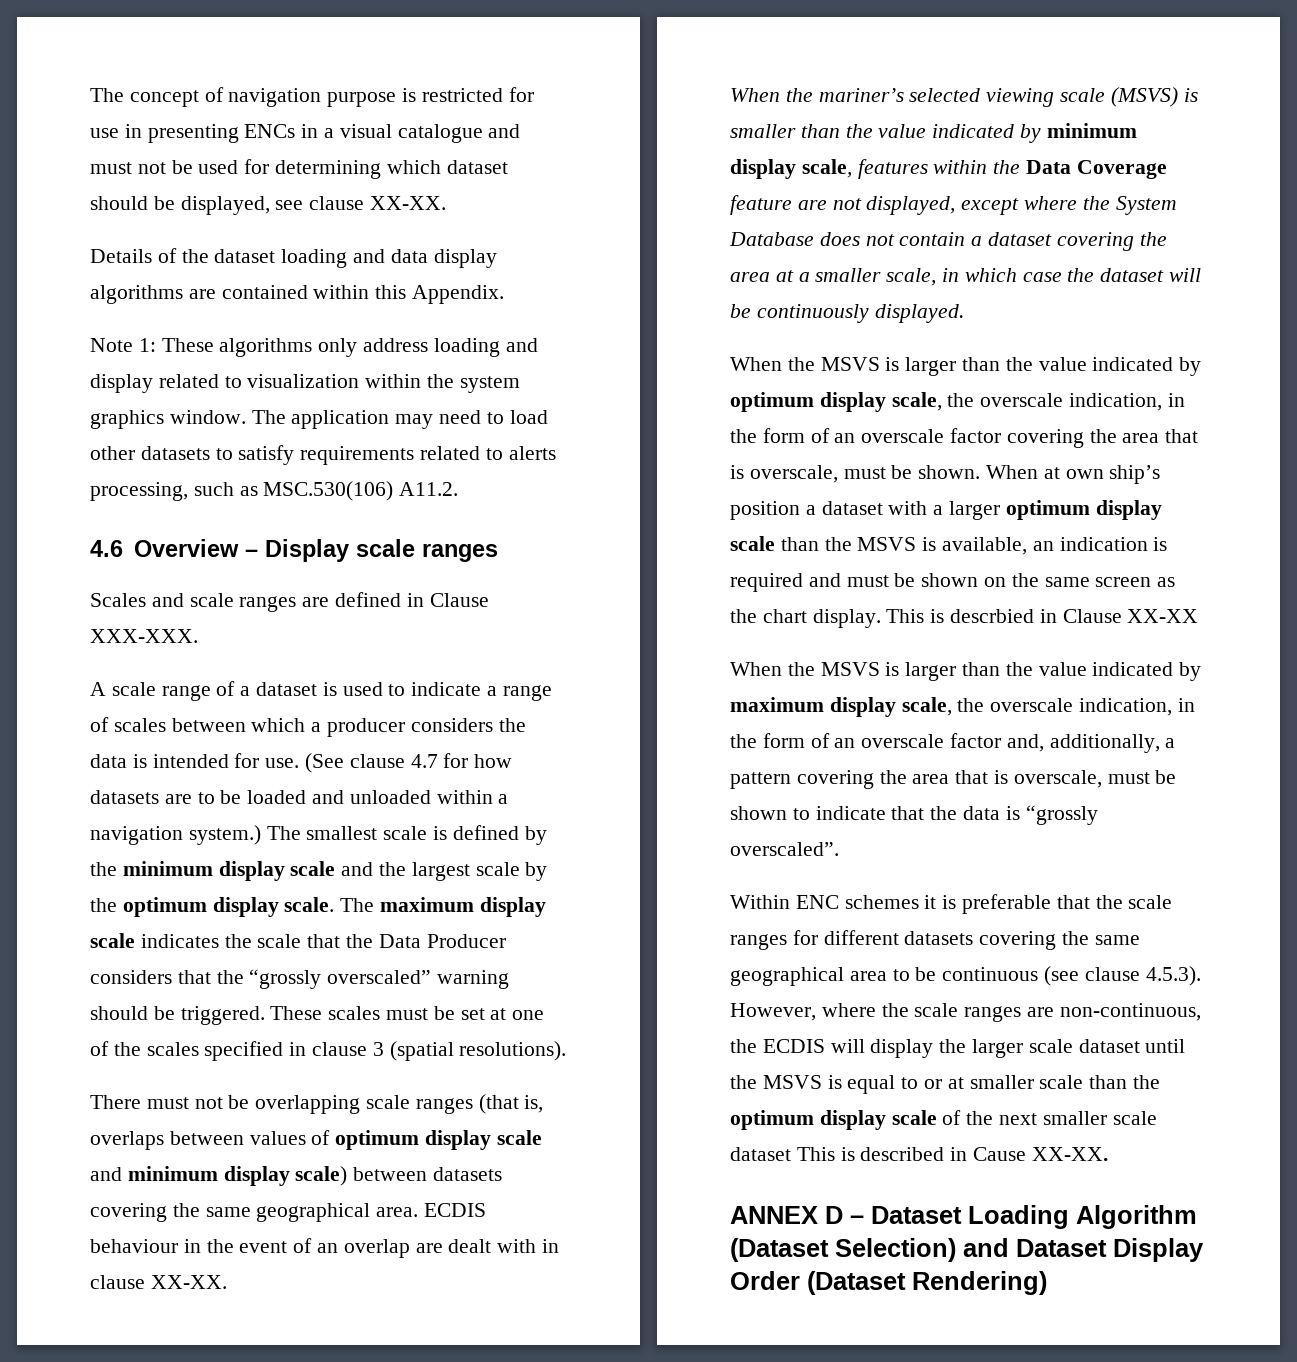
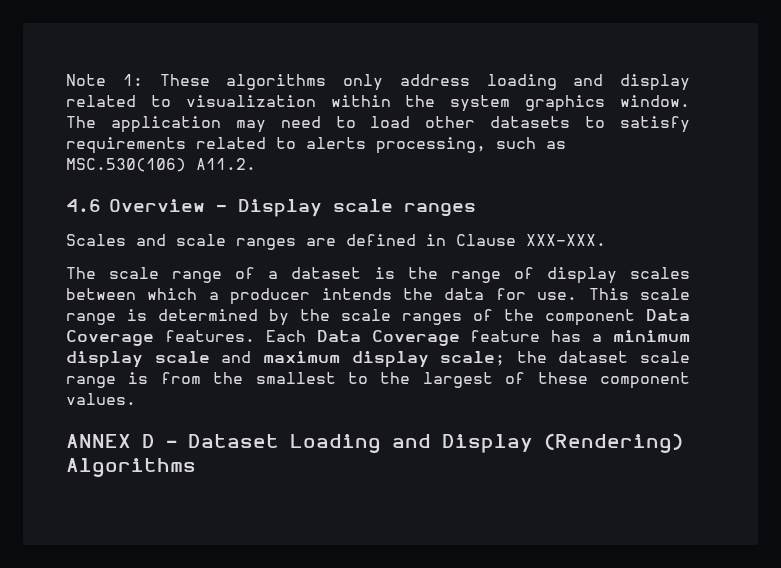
- The concept of navigation purpose is restricted for use in presenting ENCs in a visual catalogue and must not be used for determining which dataset should be displayed, see clause XX-XX.
- Details of the dataset loading and data display algorithms are contained within this Appendix.
- A scale range of a dataset is used to indicate a range of scales between which a producer considers the data is intended for use. (See clause 4.7 for how datasets are to be loaded and unloaded within a navigation system.) The smallest scale is defined by the minimum display scale and the largest scale by the optimum display scale. The maximum display scale indicates the scale that the Data Producer considers that the “grossly overscaled” warning should be triggered. These scales must be set at one of the scales specified in clause 3 (spatial resolutions).
- There must not be overlapping scale ranges (that is, overlaps between values of optimum display scale and minimum display scale) between datasets covering the same geographical area. ECDIS behaviour in the event of an overlap are dealt with in clause XX-XX.
- When the mariner’s selected viewing scale (MSVS) is smaller than the value indicated by minimum display scale, features within the Data Coverage feature are not displayed, except where the System Database does not contain a dataset covering the area at a smaller scale, in which case the dataset will be continuously displayed.
- When the MSVS is larger than the value indicated by optimum display scale, the overscale indication, in the form of an overscale factor covering the area that is overscale, must be shown. When at own ship’s position a dataset with a larger optimum display scale than the MSVS is available, an indication is required and must be shown on the same screen as the chart display. This is descrbied in Clause XX-XX
- When the MSVS is larger than the value indicated by maximum display scale, the overscale indication, in the form of an overscale factor and, additionally, a pattern covering the area that is overscale, must be shown to indicate that the data is “grossly overscaled”.
- Within ENC schemes it is preferable that the scale ranges for different datasets covering the same geographical area to be continuous (see clause 4.5.3). However, where the scale ranges are non-continuous, the ECDIS will display the larger scale dataset until the MSVS is equal to or at smaller scale than the optimum display scale of the next smaller scale dataset This is described in Cause XX-XX.
+ The scale range of a dataset is the range of display scales between which a producer intends the data for use. This scale range is determined by the scale ranges of the component Data Coverage features. Each Data Coverage feature has a minimum display scale and maximum display scale; the dataset scale range is from the smallest to the largest of these component values.
- ANNEX D – Dataset Loading Algorithm (Dataset Selection) and Dataset Display Order (Dataset Rendering)
+ ANNEX D – Dataset Loading and Display (Rendering) Algorithms

